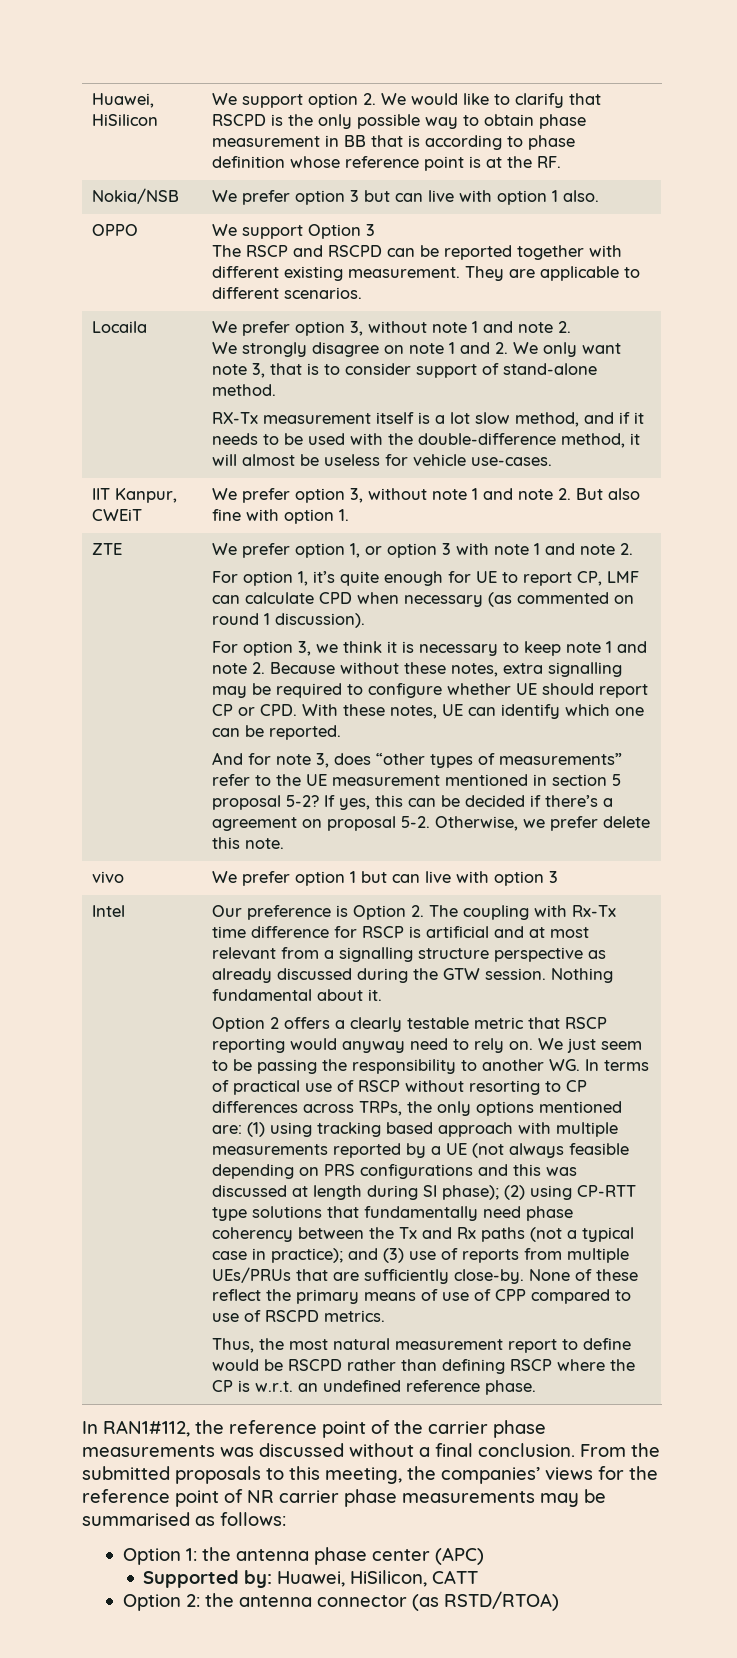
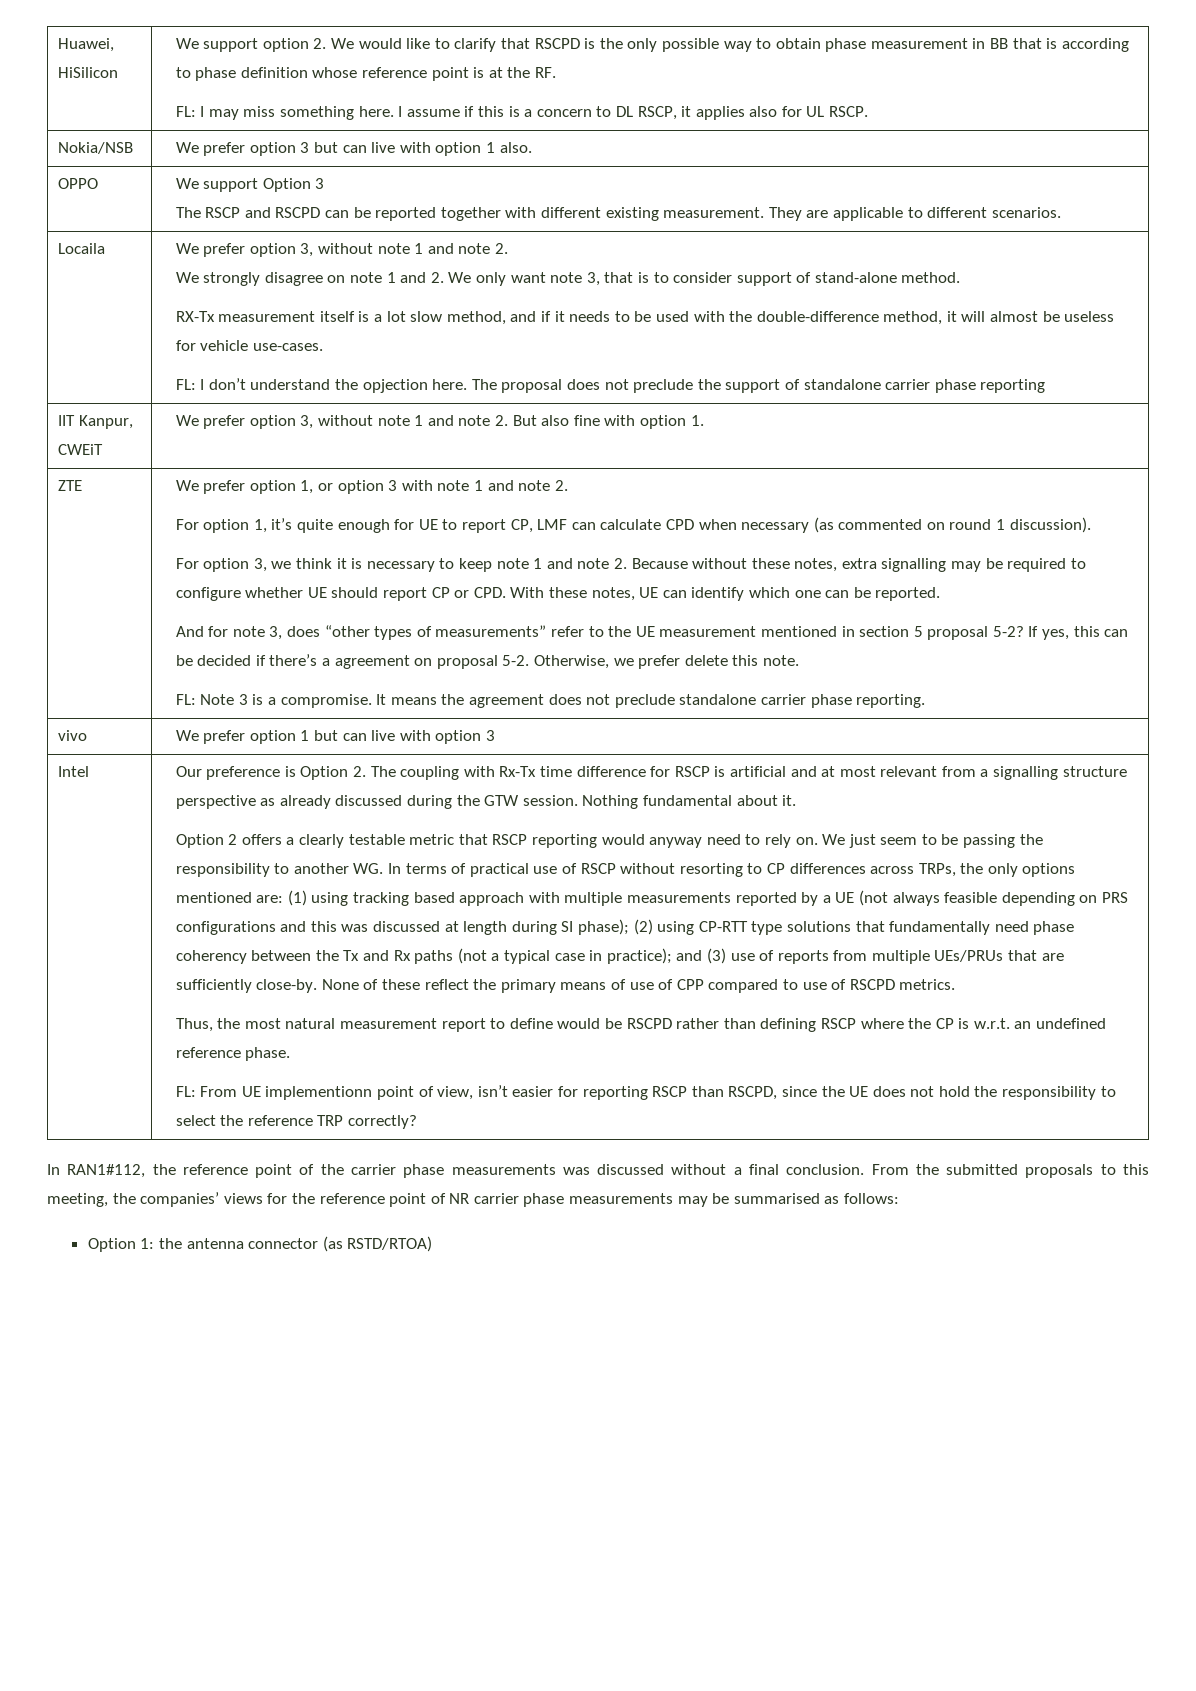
+ FL: I may miss something here. I assume if this is a concern to DL RSCP, it applies also for UL RSCP.
+ FL: I don’t understand the opjection here. The proposal does not preclude the support of standalone carrier phase reporting
+ FL: Note 3 is a compromise. It means the agreement does not preclude standalone carrier phase reporting.
+ FL: From UE implementionn point of view, isn’t easier for reporting RSCP than RSCPD, since the UE does not hold the responsibility to select the reference TRP correctly?
- Option 1: the antenna phase center (APC)
- Supported by: Huawei, HiSilicon, CATT
- Option 2: the antenna connector (as RSTD/RTOA)
+ Option 1: the antenna connector (as RSTD/RTOA)

